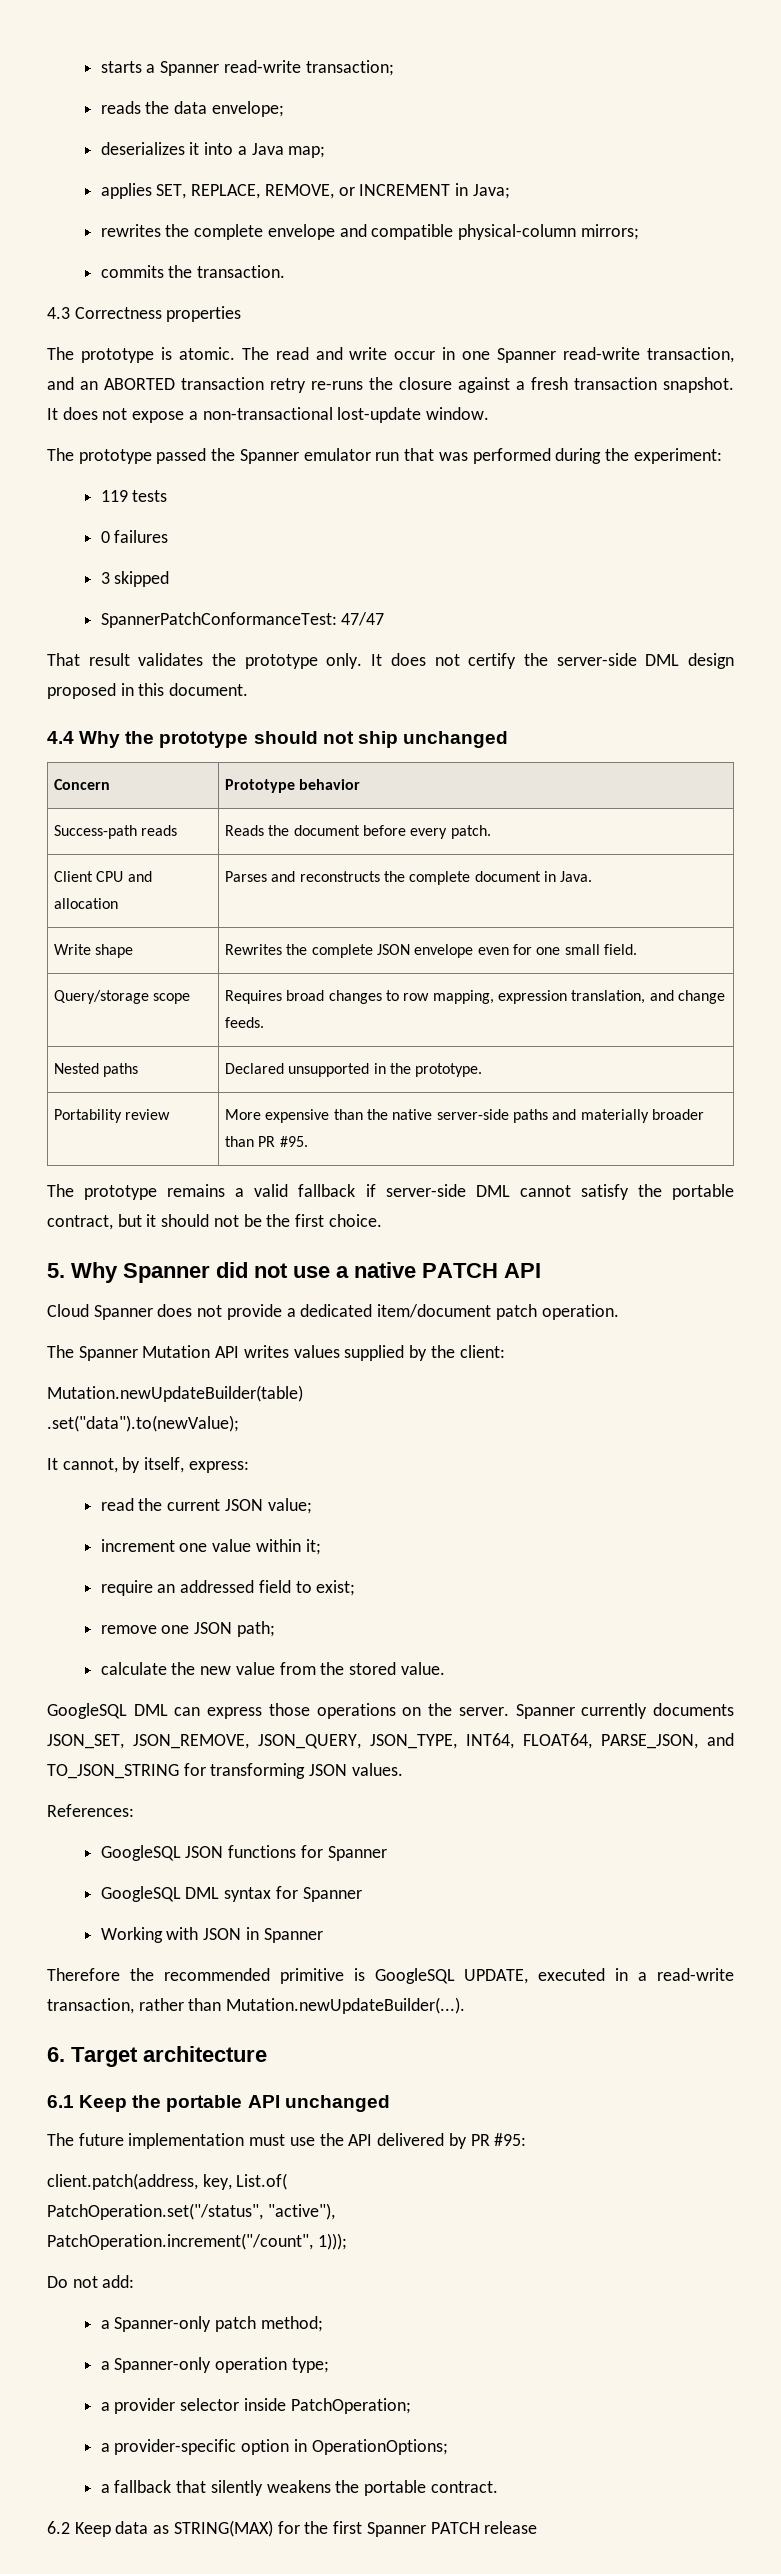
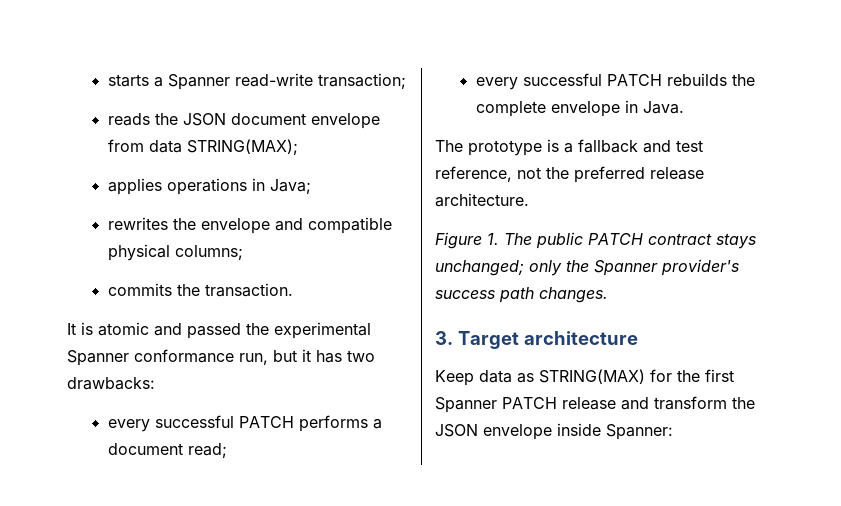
- reads the data envelope;
- deserializes it into a Java map;
- applies SET, REPLACE, REMOVE, or INCREMENT in Java;
+ reads the JSON document envelope from data STRING(MAX);
+ applies operations in Java;
- rewrites the complete envelope and compatible physical-column mirrors;
+ rewrites the envelope and compatible physical columns;
- 4.3 Correctness properties
- The prototype is atomic. The read and write occur in one Spanner read-write transaction, and an ABORTED transaction retry re-runs the closure against a fresh transaction snapshot. It does not expose a non-transactional lost-update window.
- The prototype passed the Spanner emulator run that was performed during the experiment:
- 119 tests
- 0 failures
- 3 skipped
- SpannerPatchConformanceTest: 47/47
- That result validates the prototype only. It does not certify the server-side DML design proposed in this document.
- 4.4 Why the prototype should not ship unchanged
- Concern | Prototype behavior
- Success-path reads | Reads the document before every patch.
- Client CPU and allocation | Parses and reconstructs the complete document in Java.
- Write shape | Rewrites the complete JSON envelope even for one small field.
- Query/storage scope | Requires broad changes to row mapping, expression translation, and change feeds.
- Nested paths | Declared unsupported in the prototype.
- Portability review | More expensive than the native server-side paths and materially broader than PR #95.
- The prototype remains a valid fallback if server-side DML cannot satisfy the portable contract, but it should not be the first choice.
- 5. Why Spanner did not use a native PATCH API
- Cloud Spanner does not provide a dedicated item/document patch operation.
- The Spanner Mutation API writes values supplied by the client:
- Mutation.newUpdateBuilder(table)
- .set("data").to(newValue);
- It cannot, by itself, express:
- read the current JSON value;
- increment one value within it;
- require an addressed field to exist;
- remove one JSON path;
- calculate the new value from the stored value.
- GoogleSQL DML can express those operations on the server. Spanner currently documents JSON_SET, JSON_REMOVE, JSON_QUERY, JSON_TYPE, INT64, FLOAT64, PARSE_JSON, and TO_JSON_STRING for transforming JSON values.
- References:
- GoogleSQL JSON functions for Spanner
- GoogleSQL DML syntax for Spanner
- Working with JSON in Spanner
- Therefore the recommended primitive is GoogleSQL UPDATE, executed in a read-write transaction, rather than Mutation.newUpdateBuilder(...).
- 6. Target architecture
- 6.1 Keep the portable API unchanged
- The future implementation must use the API delivered by PR #95:
- client.patch(address, key, List.of(
- PatchOperation.set("/status", "active"),
- PatchOperation.increment("/count", 1)));
- Do not add:
- a Spanner-only patch method;
- a Spanner-only operation type;
- a provider selector inside PatchOperation;
- a provider-specific option in OperationOptions;
- a fallback that silently weakens the portable contract.
- 6.2 Keep data as STRING(MAX) for the first Spanner PATCH release
+ It is atomic and passed the experimental Spanner conformance run, but it has two drawbacks:
+ every successful PATCH performs a document read;
+ every successful PATCH rebuilds the complete envelope in Java.
+ The prototype is a fallback and test reference, not the preferred release architecture.
+ Figure 1. The public PATCH contract stays unchanged; only the Spanner provider's success path changes.
+ 3. Target architecture
+ Keep data as STRING(MAX) for the first Spanner PATCH release and transform the JSON envelope inside Spanner:

